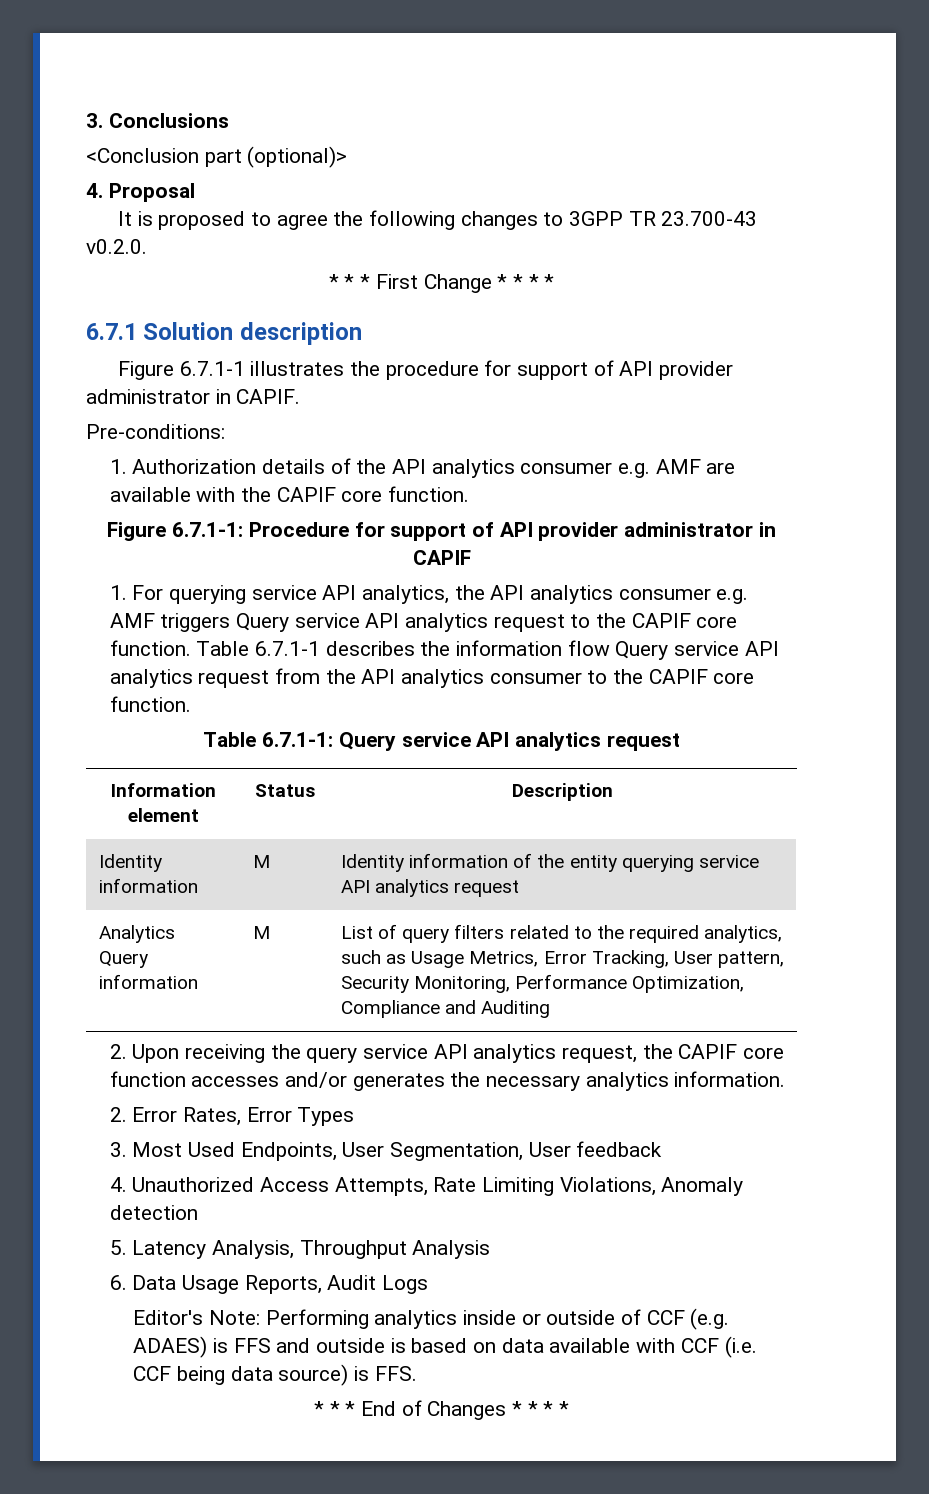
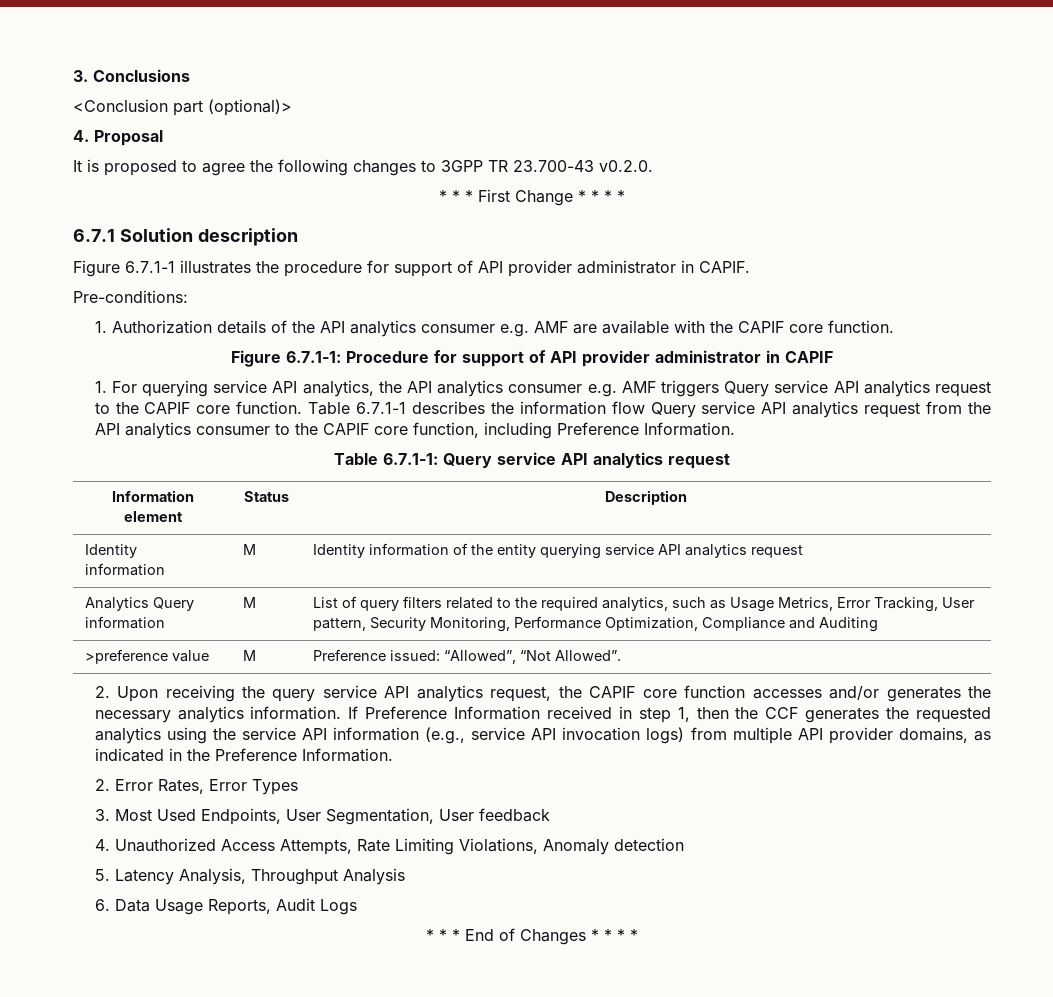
- Table 6.7.1-1 describes the information flow Query service API analytics request from the API analytics consumer to the CAPIF core function.
+ Table 6.7.1-1 describes the information flow Query service API analytics request from the API analytics consumer to the CAPIF core function, including Preference Information.
+ >preference value | M | Preference issued: “Allowed”, “Not Allowed”.
+ If Preference Information received in step 1, then the CCF generates the requested analytics using the service API information (e.g., service API invocation logs) from multiple API provider domains, as indicated in the Preference Information.
- Editor's Note: Performing analytics inside or outside of CCF (e.g. ADAES) is FFS and outside is based on data available with CCF (i.e. CCF being data source) is FFS.

